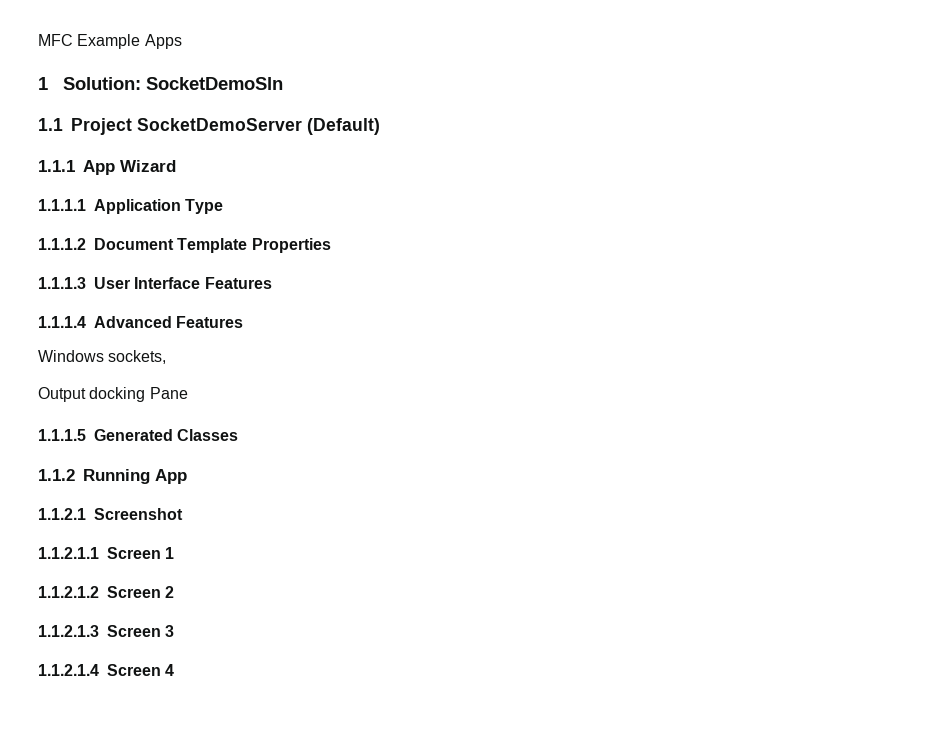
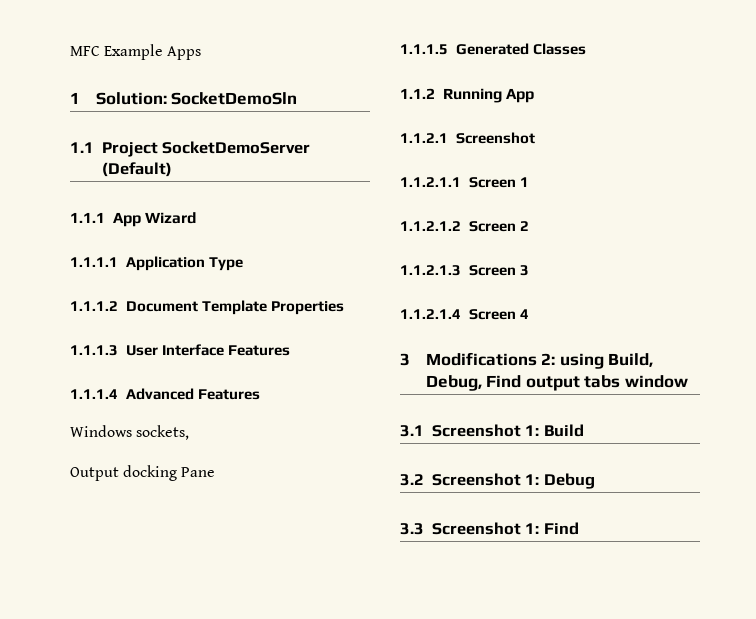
+ 3 Modifications 2: using Build, Debug, Find output tabs window
+ 3.1 Screenshot 1: Build
+ 3.2 Screenshot 1: Debug
+ 3.3 Screenshot 1: Find

